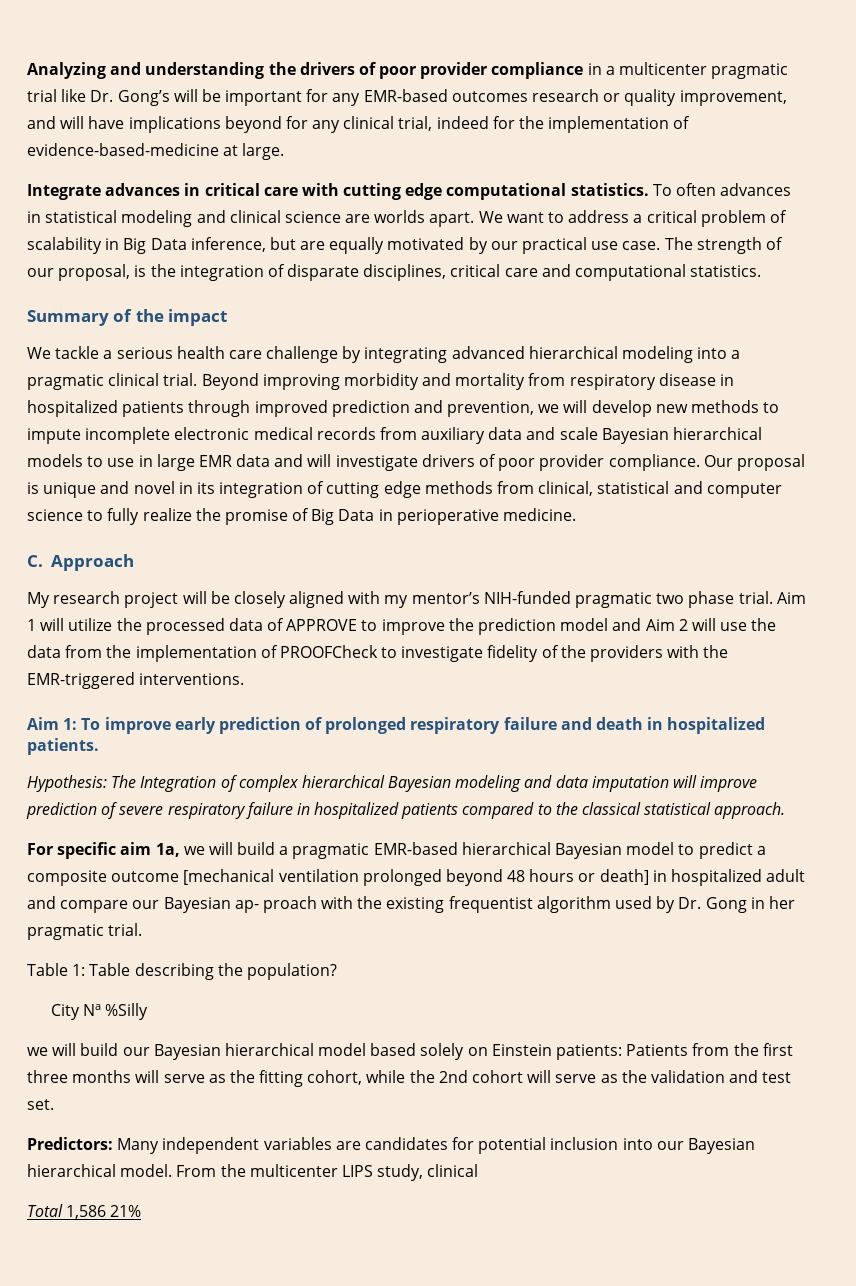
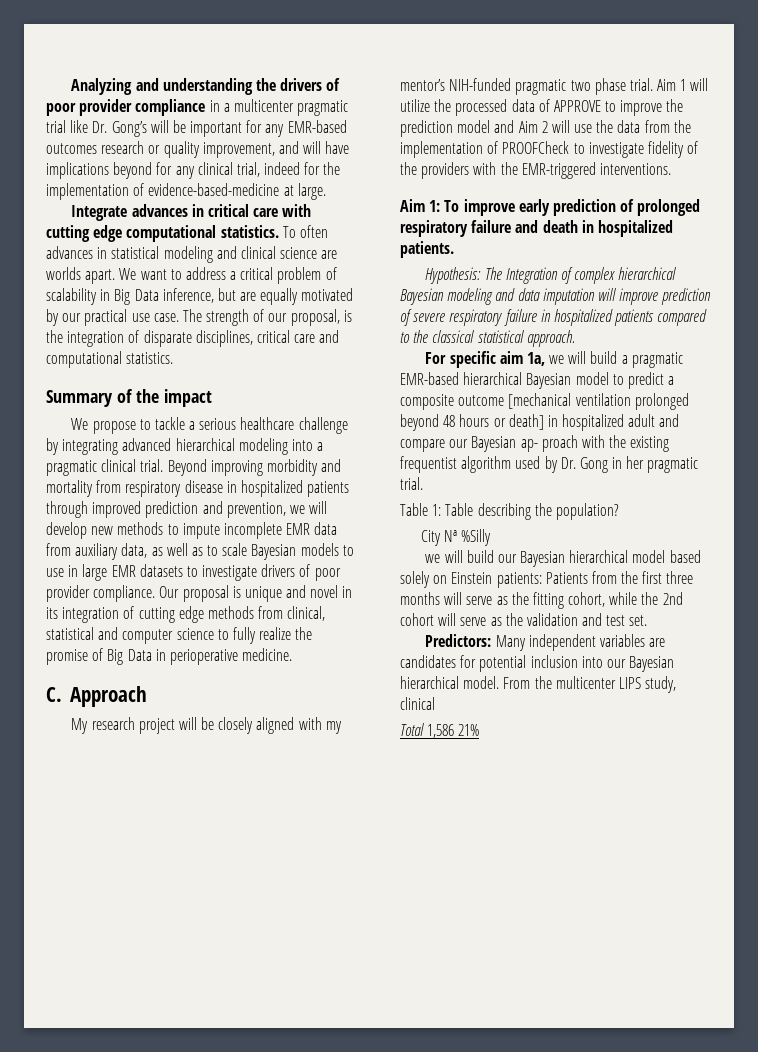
- We tackle a serious health care challenge by integrating advanced hierarchical modeling into a pragmatic clinical trial.
+ We propose to tackle a serious healthcare challenge by integrating advanced hierarchical modeling into a pragmatic clinical trial.
- Beyond improving morbidity and mortality from respiratory disease in hospitalized patients through improved prediction and prevention, we will develop new methods to impute incomplete electronic medical records from auxiliary data and scale Bayesian hierarchical models to use in large EMR data and will investigate drivers of poor provider compliance.
+ Beyond improving morbidity and mortality from respiratory disease in hospitalized patients through improved prediction and prevention, we will develop new methods to impute incomplete EMR data from auxiliary data, as well as to scale Bayesian models to use in large EMR datasets to investigate drivers of poor provider compliance.

